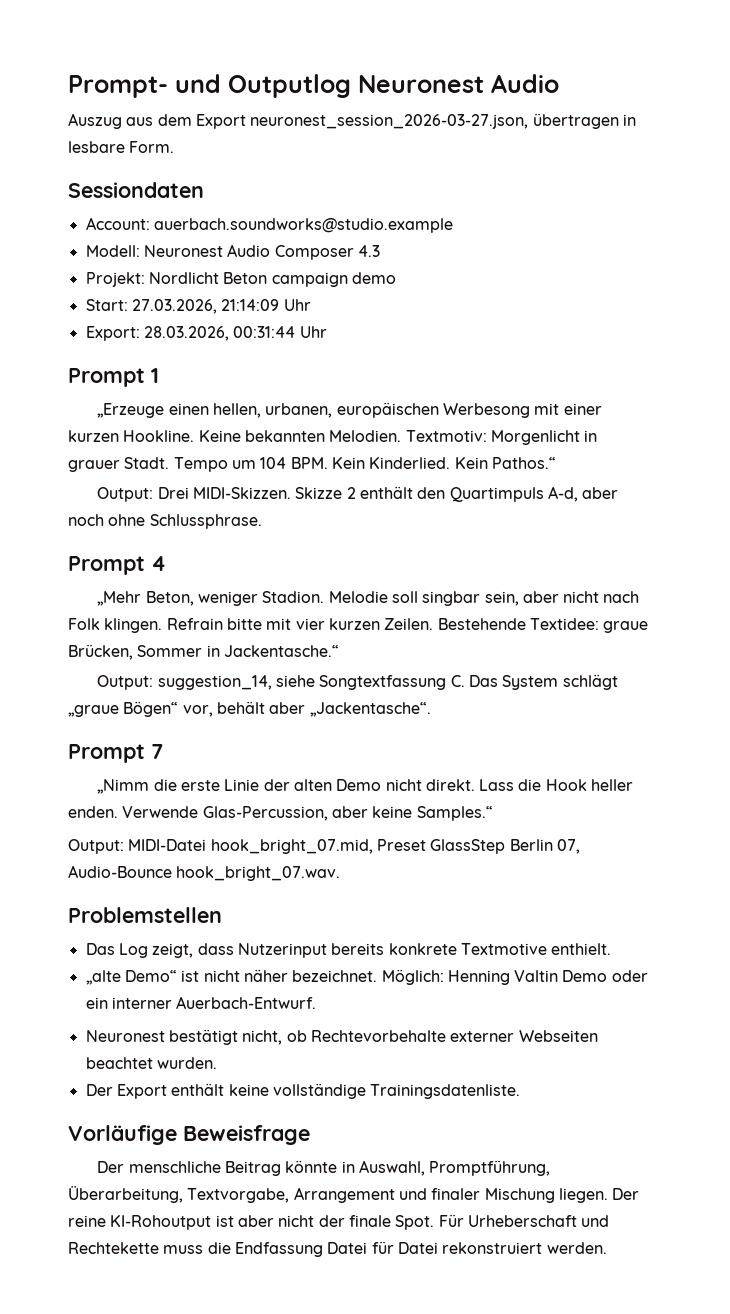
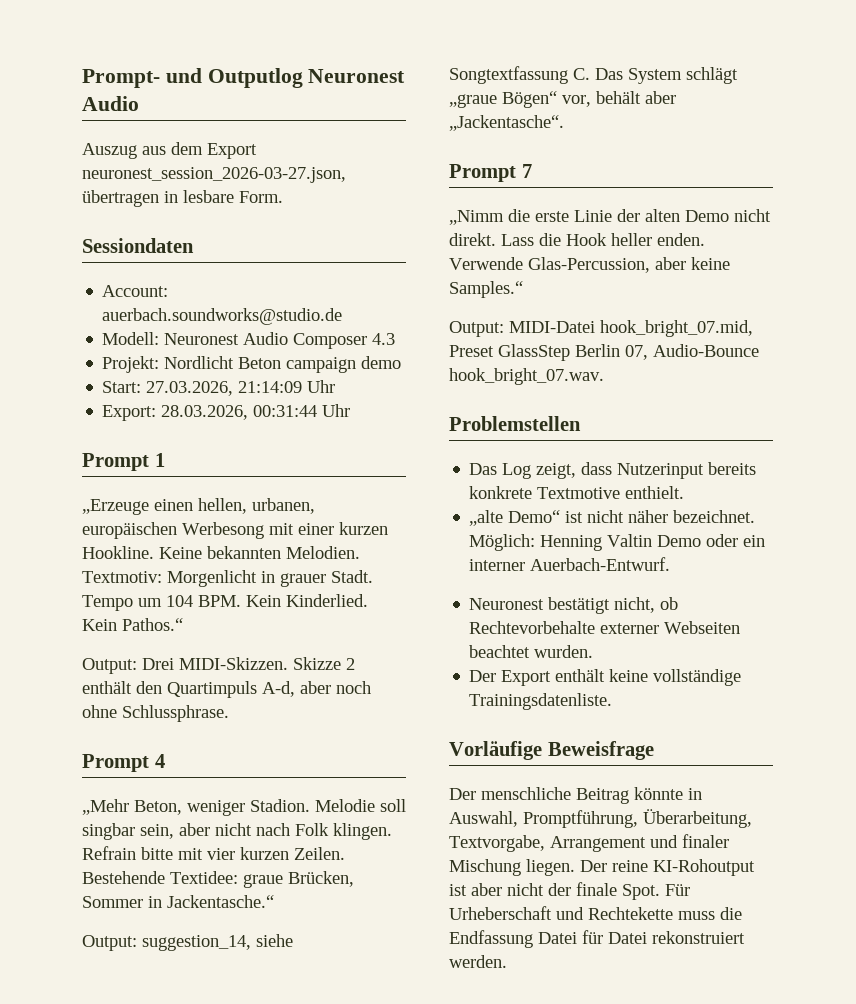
- Account: auerbach.soundworks@studio.example
+ Account: auerbach.soundworks@studio.de

